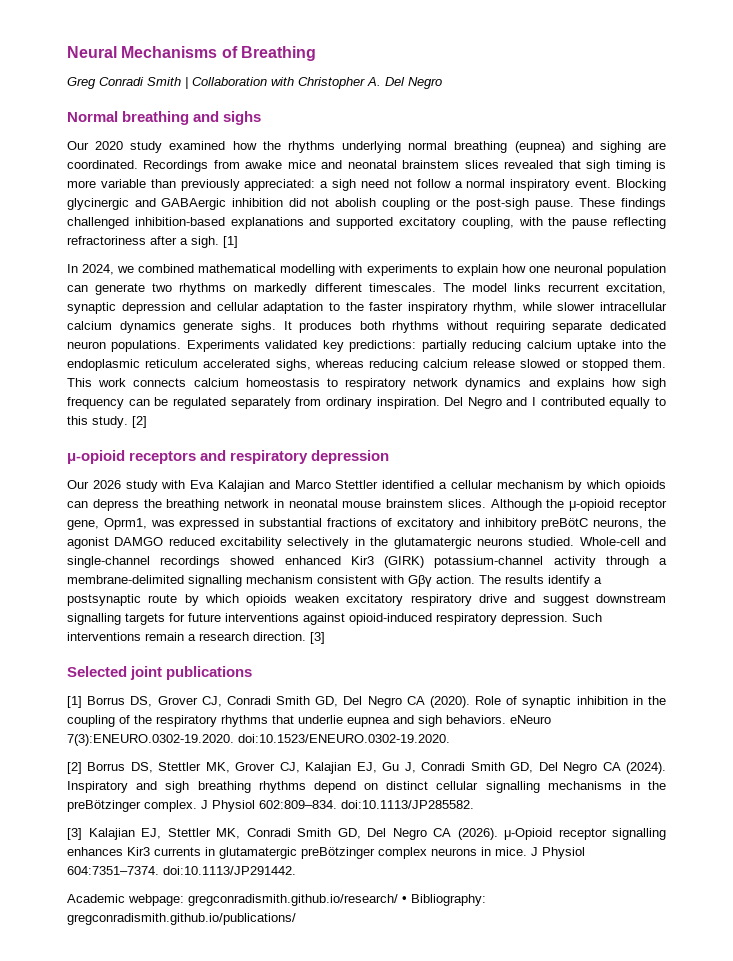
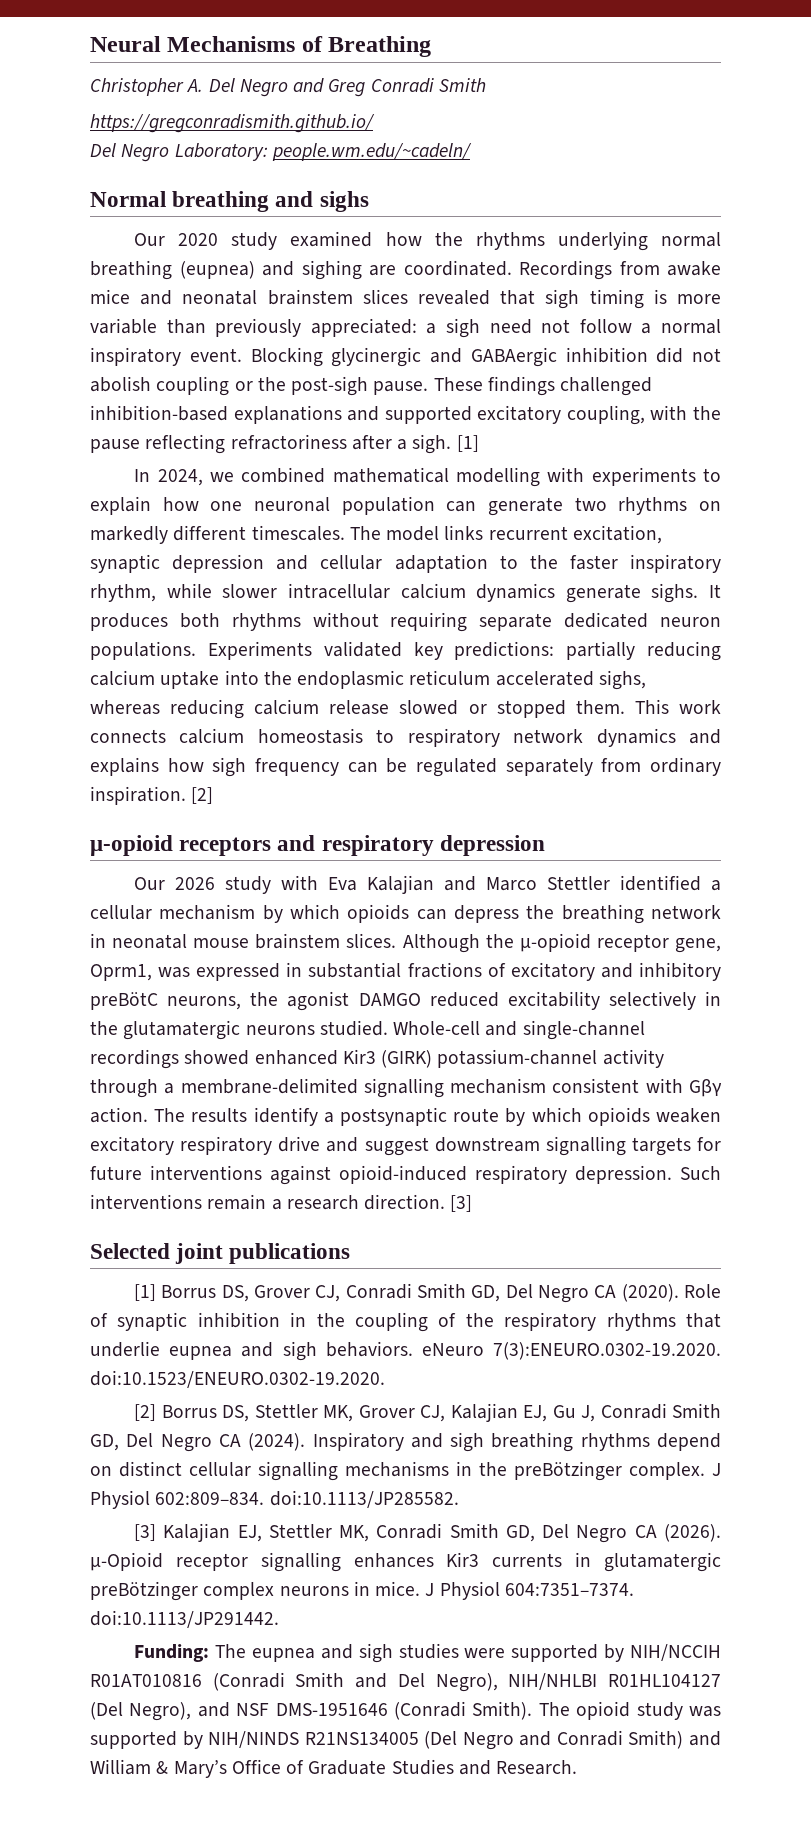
- Greg Conradi Smith | Collaboration with Christopher A. Del Negro
+ Christopher A. Del Negro and Greg Conradi Smith
+ https://gregconradismith.github.io/
+ Del Negro Laboratory: people.wm.edu/~cadeln/
- Del Negro and I contributed equally to this study.
- Academic webpage: gregconradismith.github.io/research/ • Bibliography: gregconradismith.github.io/publications/
+ Funding: The eupnea and sigh studies were supported by NIH/NCCIH R01AT010816 (Conradi Smith and Del Negro), NIH/NHLBI R01HL104127 (Del Negro), and NSF DMS-1951646 (Conradi Smith). The opioid study was supported by NIH/NINDS R21NS134005 (Del Negro and Conradi Smith) and William & Mary’s Office of Graduate Studies and Research.

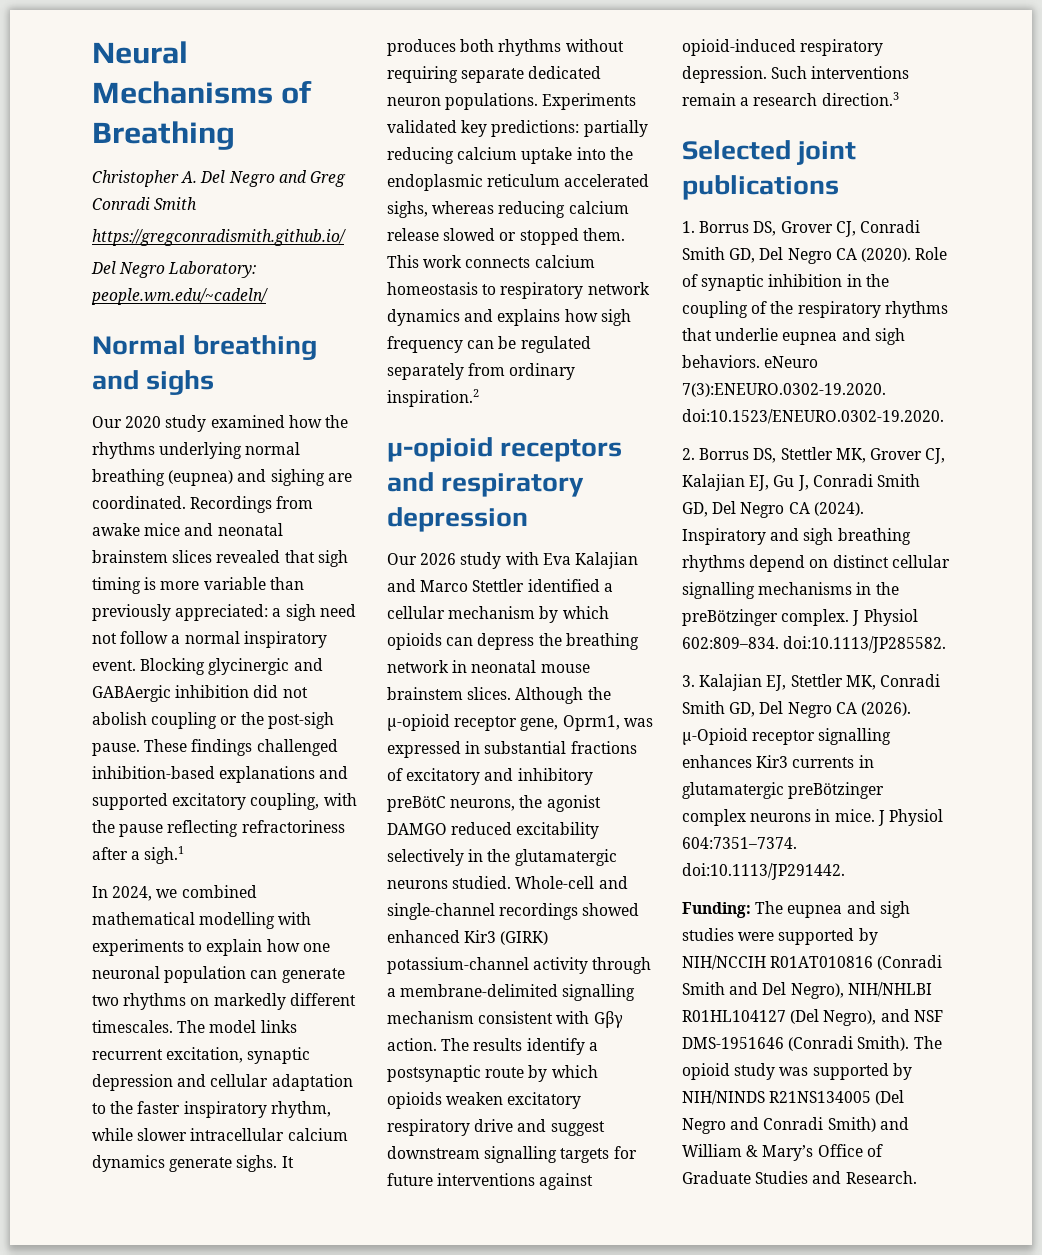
- These findings challenged inhibition-based explanations and supported excitatory coupling, with the pause reflecting refractoriness after a sigh. [1]
+ These findings challenged inhibition-based explanations and supported excitatory coupling, with the pause reflecting refractoriness after a sigh.1
- This work connects calcium homeostasis to respiratory network dynamics and explains how sigh frequency can be regulated separately from ordinary inspiration. [2]
+ This work connects calcium homeostasis to respiratory network dynamics and explains how sigh frequency can be regulated separately from ordinary inspiration.2
- Such interventions remain a research direction. [3]
+ Such interventions remain a research direction.3
- [1] Borrus DS, Grover CJ, Conradi Smith GD, Del Negro CA (2020).
+ 1. Borrus DS, Grover CJ, Conradi Smith GD, Del Negro CA (2020).
- [2] Borrus DS, Stettler MK, Grover CJ, Kalajian EJ, Gu J, Conradi Smith GD, Del Negro CA (2024).
+ 2. Borrus DS, Stettler MK, Grover CJ, Kalajian EJ, Gu J, Conradi Smith GD, Del Negro CA (2024).
- [3] Kalajian EJ, Stettler MK, Conradi Smith GD, Del Negro CA (2026). μ-Opioid receptor signalling enhances Kir3 currents in glutamatergic preBötzinger complex neurons in mice.
+ 3. Kalajian EJ, Stettler MK, Conradi Smith GD, Del Negro CA (2026). μ-Opioid receptor signalling enhances Kir3 currents in glutamatergic preBötzinger complex neurons in mice.

